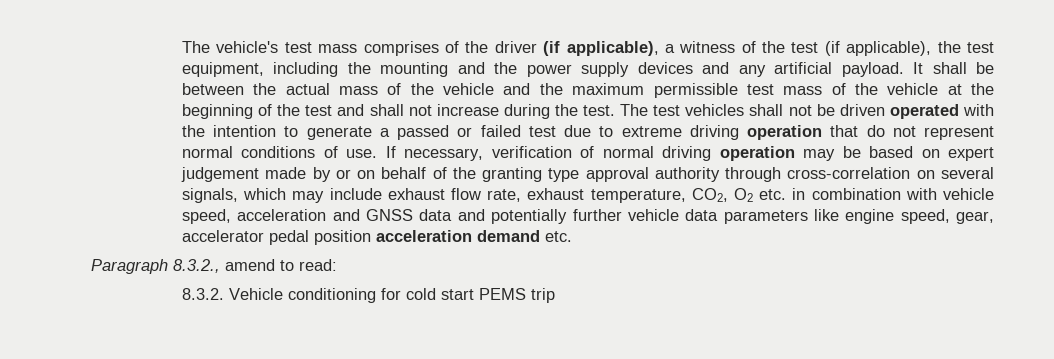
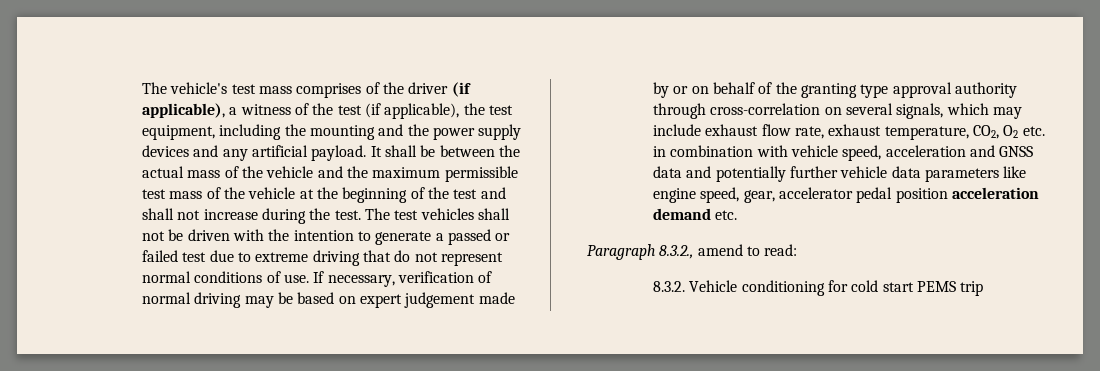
- The test vehicles shall not be driven operated with the intention to generate a passed or failed test due to extreme driving operation that do not represent normal conditions of use.
+ The test vehicles shall not be driven with the intention to generate a passed or failed test due to extreme driving that do not represent normal conditions of use.
- If necessary, verification of normal driving operation may be based on expert judgement made by or on behalf of the granting type approval authority through cross-correlation on several signals, which may include exhaust flow rate, exhaust temperature, CO2, O2 etc. in combination with vehicle speed, acceleration and GNSS data and potentially further vehicle data parameters like engine speed, gear, accelerator pedal position acceleration demand etc.
+ If necessary, verification of normal driving may be based on expert judgement made by or on behalf of the granting type approval authority through cross-correlation on several signals, which may include exhaust flow rate, exhaust temperature, CO2, O2 etc. in combination with vehicle speed, acceleration and GNSS data and potentially further vehicle data parameters like engine speed, gear, accelerator pedal position acceleration demand etc.

